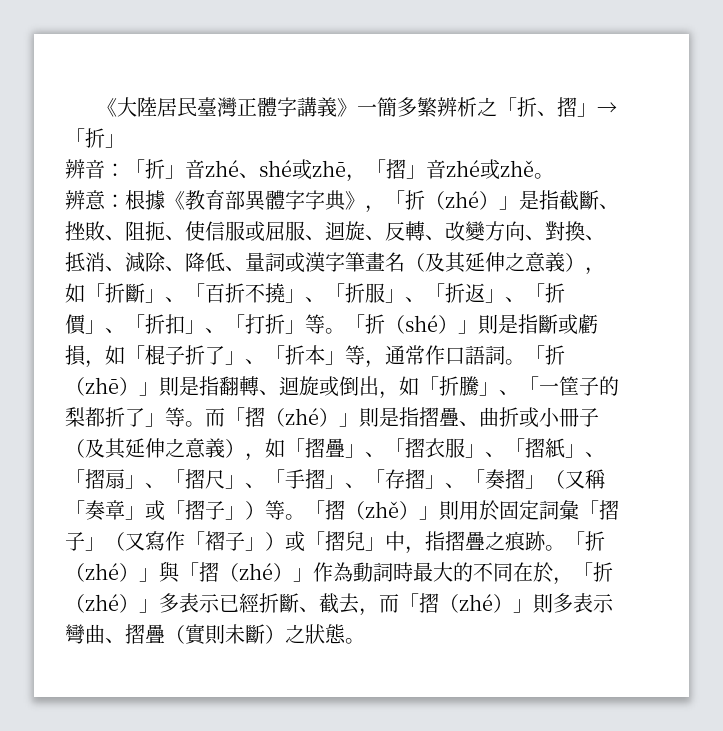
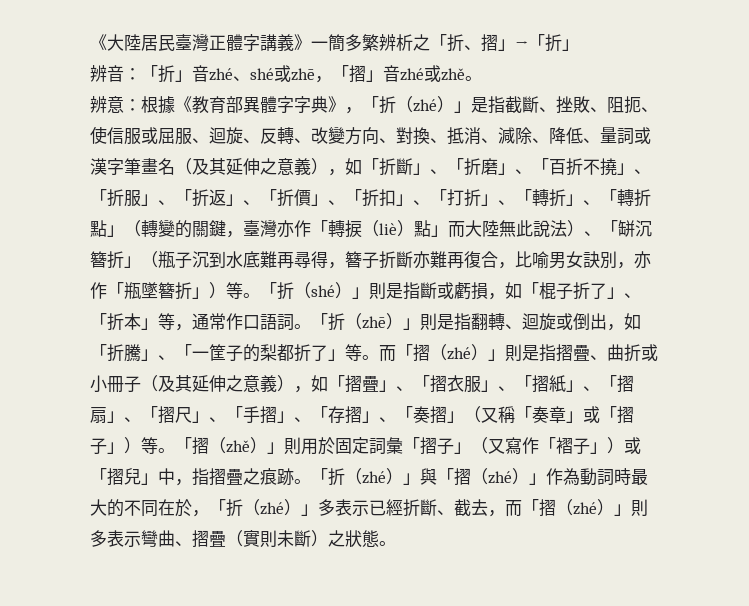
- 根據《教育部異體字字典》，「折（zhé）」是指截斷、挫敗、阻扼、使信服或屈服、迴旋、反轉、改變方向、對換、抵消、減除、降低、量詞或漢字筆畫名（及其延伸之意義），如「折斷」、「百折不撓」、「折服」、「折返」、「折價」、「折扣」、「打折」等。
+ 根據《教育部異體字字典》，「折（zhé）」是指截斷、挫敗、阻扼、使信服或屈服、迴旋、反轉、改變方向、對換、抵消、減除、降低、量詞或漢字筆畫名（及其延伸之意義），如「折斷」、「折磨」、「百折不撓」、「折服」、「折返」、「折價」、「折扣」、「打折」、「轉折」、「轉折點」（轉變的關鍵，臺灣亦作「轉捩（liè）點」而大陸無此說法）、「缾沉簪折」（瓶子沉到水底難再尋得，簪子折斷亦難再復合，比喻男女訣別，亦作「瓶墜簪折」）等。

